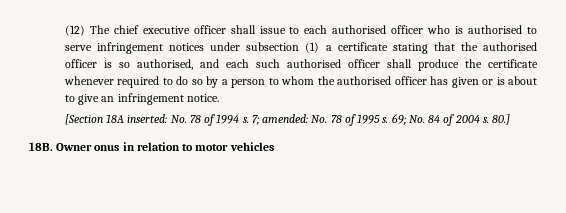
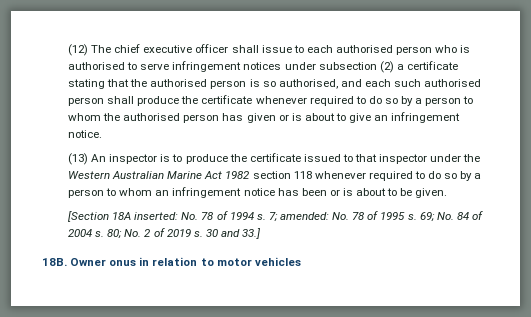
- (12) The chief executive officer shall issue to each authorised officer who is authorised to serve infringement notices under subsection (1) a certificate stating that the authorised officer is so authorised, and each such authorised officer shall produce the certificate whenever required to do so by a person to whom the authorised officer has given or is about to give an infringement notice.
+ (12) The chief executive officer shall issue to each authorised person who is authorised to serve infringement notices under subsection (2) a certificate stating that the authorised person is so authorised, and each such authorised person shall produce the certificate whenever required to do so by a person to whom the authorised person has given or is about to give an infringement notice.
+ (13) An inspector is to produce the certificate issued to that inspector under the Western Australian Marine Act 1982 section 118 whenever required to do so by a person to whom an infringement notice has been or is about to be given.
- 80.]
+ 80; No. 2 of 2019 s. 30 and 33.]

